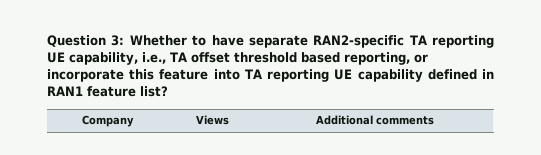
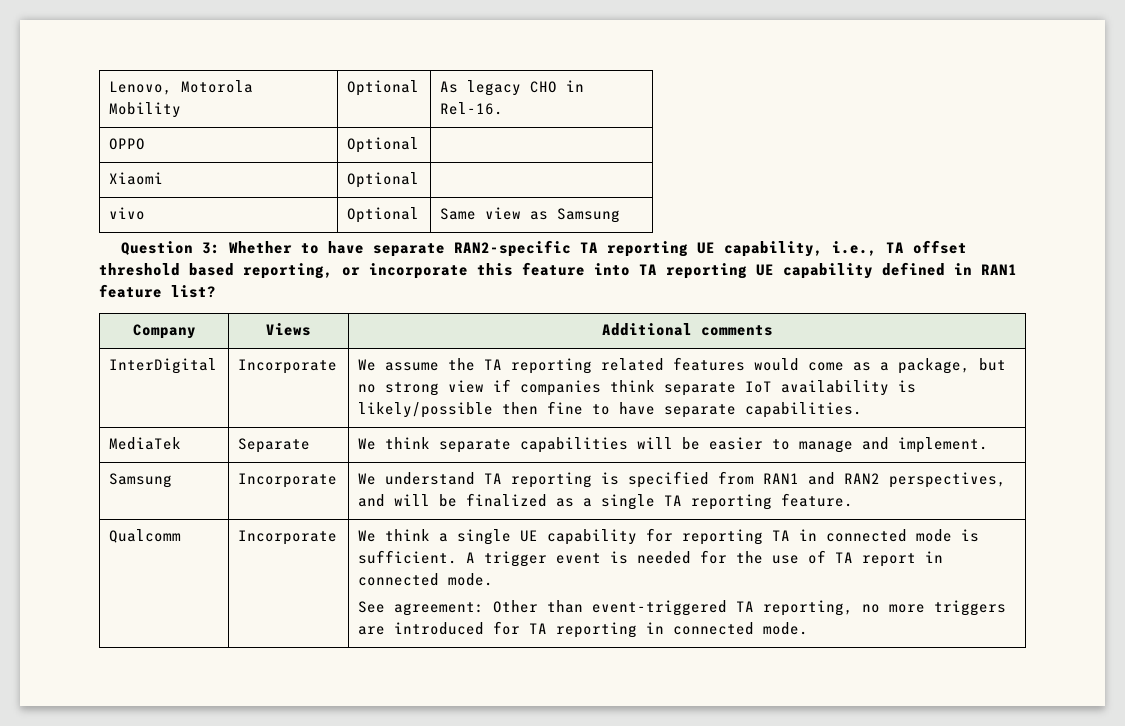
+ Lenovo, Motorola Mobility | Optional | As legacy CHO in Rel-16.
+ OPPO | Optional |
+ Xiaomi | Optional |
+ vivo | Optional | Same view as Samsung
+ InterDigital | Incorporate | We assume the TA reporting related features would come as a package, but no strong view if companies think separate IoT availability is likely/possible then fine to have separate capabilities.
+ MediaTek | Separate | We think separate capabilities will be easier to manage and implement.
+ Samsung | Incorporate | We understand TA reporting is specified from RAN1 and RAN2 perspectives, and will be finalized as a single TA reporting feature.
+ Qualcomm | Incorporate | We think a single UE capability for reporting TA in connected mode is sufficient. A trigger event is needed for the use of TA report in connected mode.
+ See agreement: Other than event-triggered TA reporting, no more triggers are introduced for TA reporting in connected mode.

